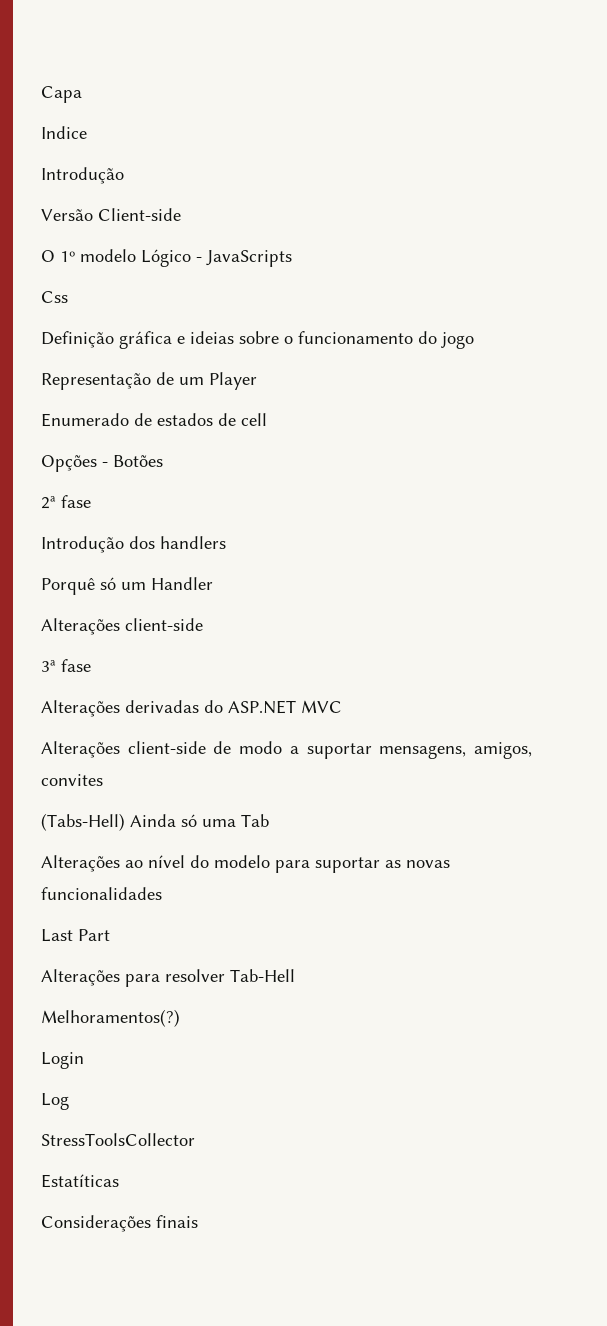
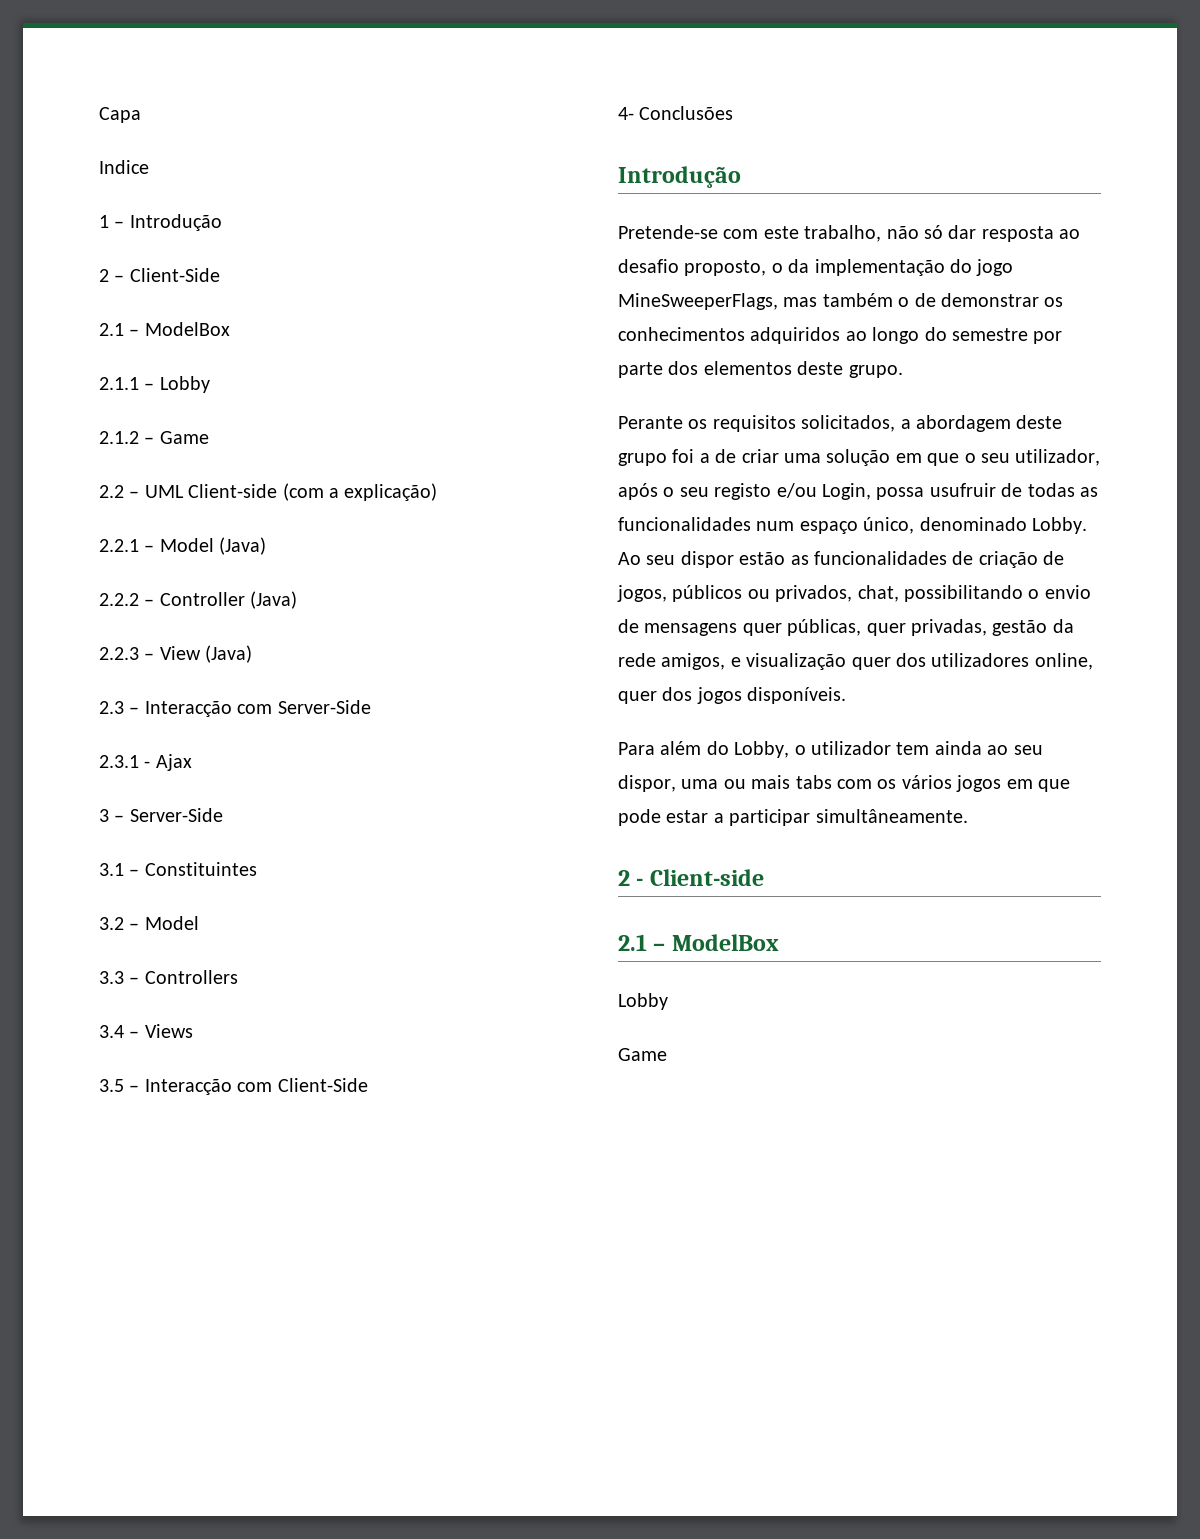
  Indice
+ 1 – Introdução
+ 2 – Client-Side
+ 2.1 – ModelBox
+ 2.1.1 – Lobby
+ 2.1.2 – Game
+ 2.2 – UML Client-side (com a explicação)
+ 2.2.1 – Model (Java)
+ 2.2.2 – Controller (Java)
+ 2.2.3 – View (Java)
+ 2.3 – Interacção com Server-Side
+ 2.3.1 - Ajax
+ 3 – Server-Side
+ 3.1 – Constituintes
+ 3.2 – Model
+ 3.3 – Controllers
+ 3.4 – Views
+ 3.5 – Interacção com Client-Side
+ 4- Conclusões
  Introdução
- Versão Client-side
- O 1º modelo Lógico - JavaScripts
- Css
- Definição gráfica e ideias sobre o funcionamento do jogo
- Representação de um Player
- Enumerado de estados de cell
- Opções - Botões
- 2ª fase
- Introdução dos handlers
- Porquê só um Handler
- Alterações client-side
- 3ª fase
- Alterações derivadas do ASP.NET MVC
- Alterações client-side de modo a suportar mensagens, amigos, convites
- (Tabs-Hell) Ainda só uma Tab
- Alterações ao nível do modelo para suportar as novas funcionalidades
- Last Part
- Alterações para resolver Tab-Hell
- Melhoramentos(?)
- Login
- Log
- StressToolsCollector
- Estatíticas
- Considerações finais
+ Pretende-se com este trabalho, não só dar resposta ao desafio proposto, o da implementação do jogo MineSweeperFlags, mas também o de demonstrar os conhecimentos adquiridos ao longo do semestre por parte dos elementos deste grupo.
+ Perante os requisitos solicitados, a abordagem deste grupo foi a de criar uma solução em que o seu utilizador, após o seu registo e/ou Login, possa usufruir de todas as funcionalidades num espaço único, denominado Lobby. Ao seu dispor estão as funcionalidades de criação de jogos, públicos ou privados, chat, possibilitando o envio de mensagens quer públicas, quer privadas, gestão da rede amigos, e visualização quer dos utilizadores online, quer dos jogos disponíveis.
+ Para além do Lobby, o utilizador tem ainda ao seu dispor, uma ou mais tabs com os vários jogos em que pode estar a participar simultâneamente.
+ 2 - Client-side
+ 2.1 – ModelBox
+ Lobby
+ Game

